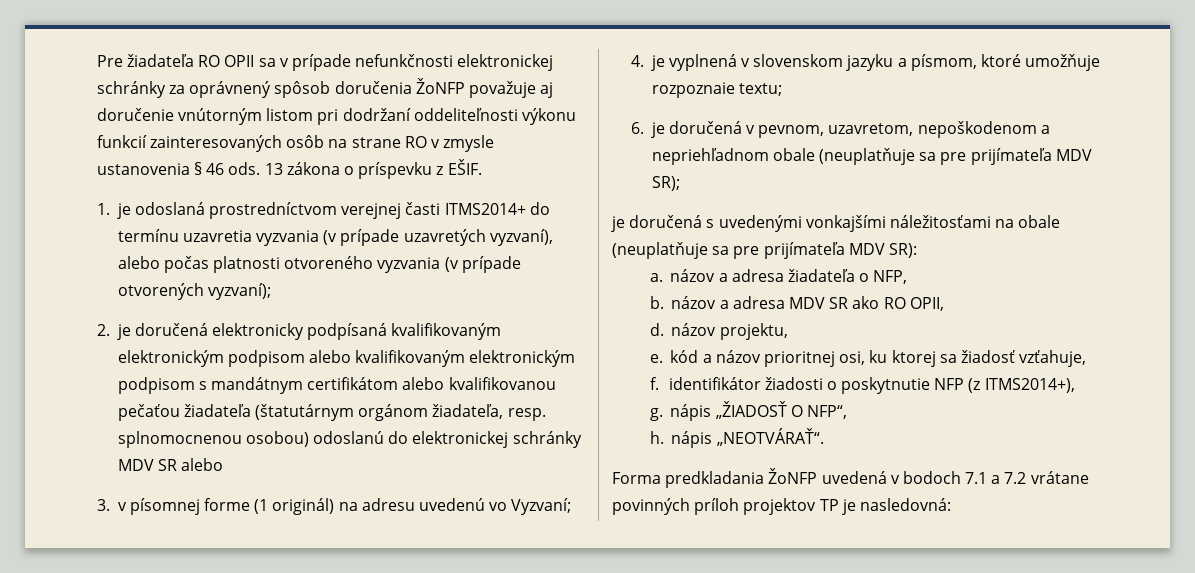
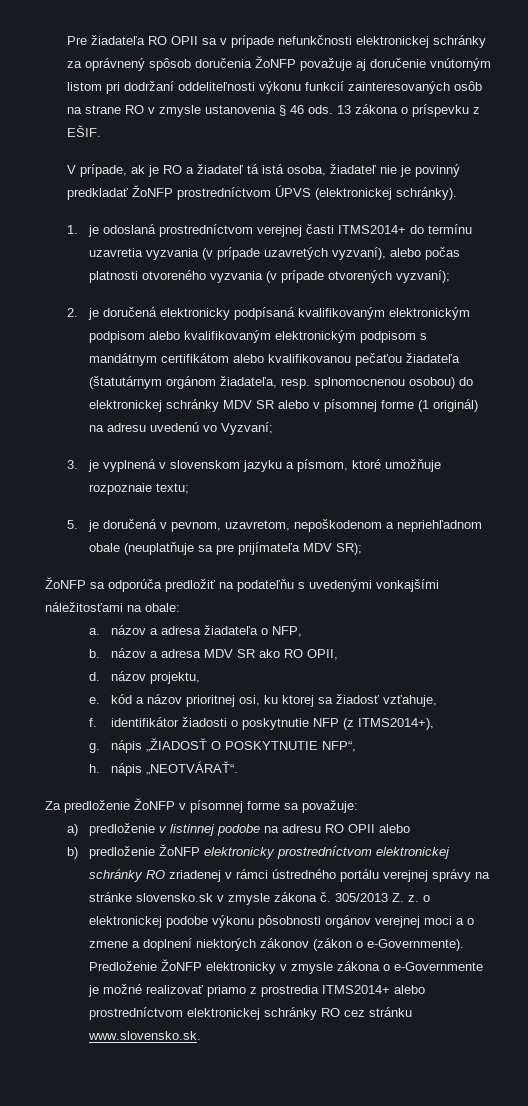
+ V prípade, ak je RO a žiadateľ tá istá osoba, žiadateľ nie je povinný predkladať ŽoNFP prostredníctvom ÚPVS (elektronickej schránky).
- 2. je doručená elektronicky podpísaná kvalifikovaným elektronickým podpisom alebo kvalifikovaným elektronickým podpisom s mandátnym certifikátom alebo kvalifikovanou pečaťou žiadateľa (štatutárnym orgánom žiadateľa, resp. splnomocnenou osobou) odoslanú do elektronickej schránky MDV SR alebo
- 3. v písomnej forme (1 originál) na adresu uvedenú vo Vyzvaní;
+ 2. je doručená elektronicky podpísaná kvalifikovaným elektronickým podpisom alebo kvalifikovaným elektronickým podpisom s mandátnym certifikátom alebo kvalifikovanou pečaťou žiadateľa (štatutárnym orgánom žiadateľa, resp. splnomocnenou osobou) do elektronickej schránky MDV SR alebo v písomnej forme (1 originál) na adresu uvedenú vo Vyzvaní;
- 4. je vyplnená v slovenskom jazyku a písmom, ktoré umožňuje rozpoznaie textu;
+ 3. je vyplnená v slovenskom jazyku a písmom, ktoré umožňuje rozpoznaie textu;
- 6. je doručená v pevnom, uzavretom, nepoškodenom a nepriehľadnom obale (neuplatňuje sa pre prijímateľa MDV SR);
+ 5. je doručená v pevnom, uzavretom, nepoškodenom a nepriehľadnom obale (neuplatňuje sa pre prijímateľa MDV SR);
- je doručená s uvedenými vonkajšími náležitosťami na obale (neuplatňuje sa pre prijímateľa MDV SR):
+ ŽoNFP sa odporúča predložiť na podateľňu s uvedenými vonkajšími náležitosťami na obale:
- g. nápis „ŽIADOSŤ O NFP“,
+ g. nápis „ŽIADOSŤ O POSKYTNUTIE NFP“,
- Forma predkladania ŽoNFP uvedená v bodoch 7.1 a 7.2 vrátane povinných príloh projektov TP je nasledovná:
+ Za predloženie ŽoNFP v písomnej forme sa považuje:
+ a) predloženie v listinnej podobe na adresu RO OPII alebo
+ b) predloženie ŽoNFP elektronicky prostredníctvom elektronickej schránky RO zriadenej v rámci ústredného portálu verejnej správy na stránke slovensko.sk v zmysle zákona č. 305/2013 Z. z. o elektronickej podobe výkonu pôsobnosti orgánov verejnej moci a o zmene a doplnení niektorých zákonov (zákon o e-Governmente). Predloženie ŽoNFP elektronicky v zmysle zákona o e-Governmente je možné realizovať priamo z prostredia ITMS2014+ alebo prostredníctvom elektronickej schránky RO cez stránku www.slovensko.sk.

